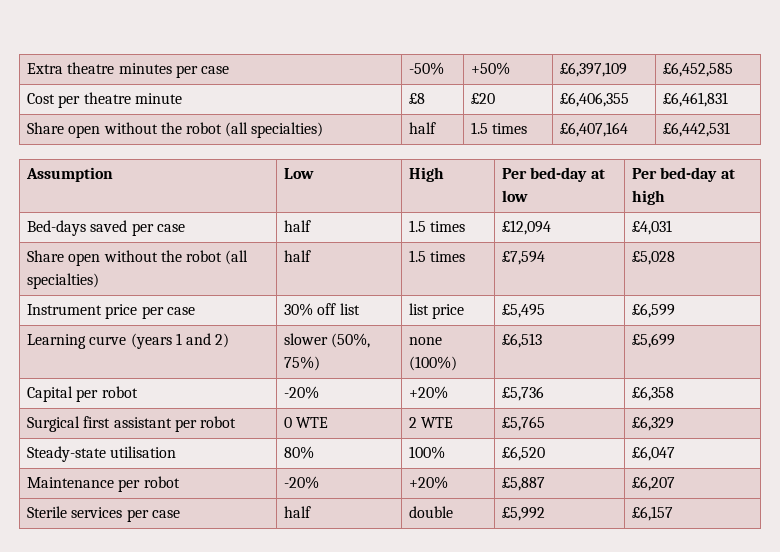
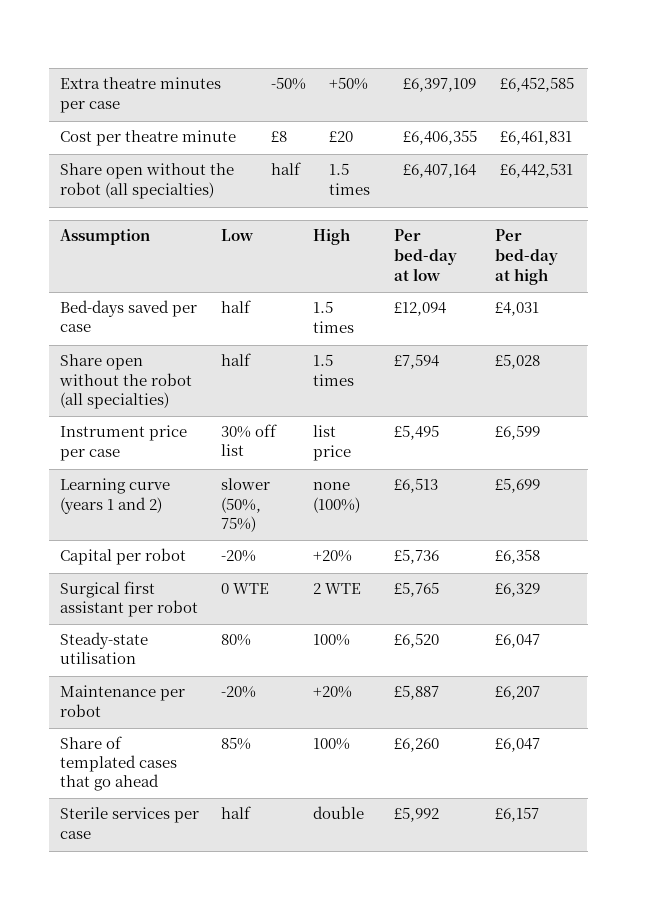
+ Share of templated cases that go ahead | 85% | 100% | £6,260 | £6,047

